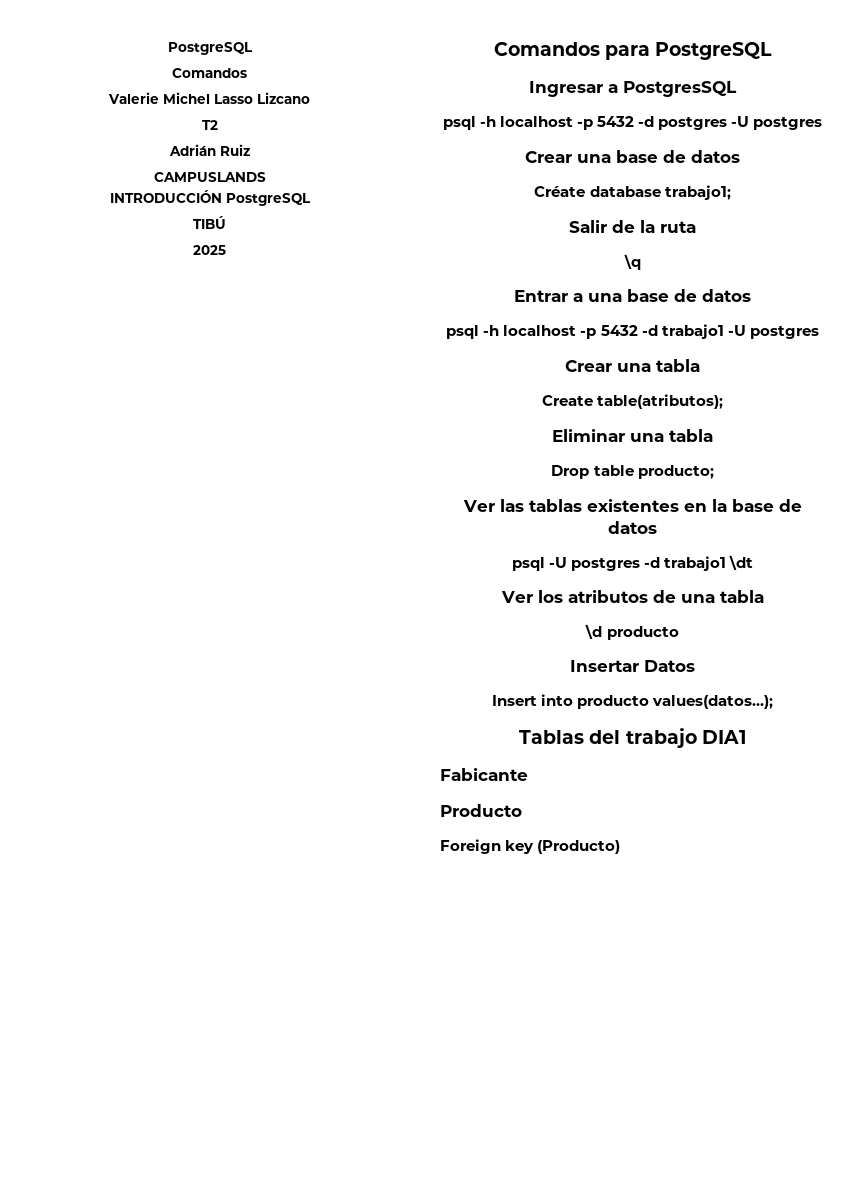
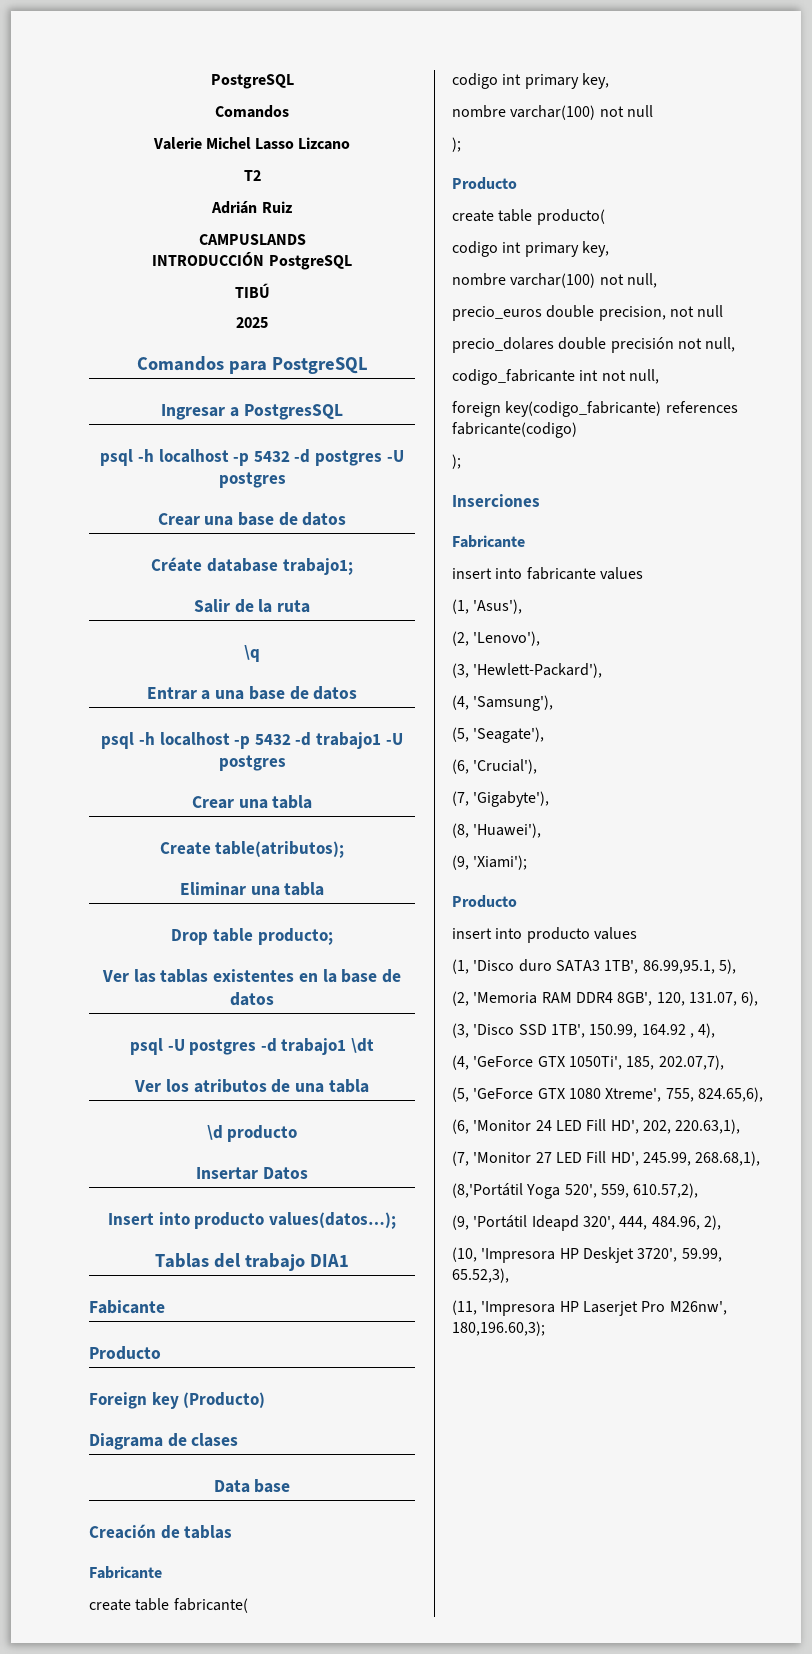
+ Diagrama de clases
+ Data base
+ Creación de tablas
+ Fabricante
+ create table fabricante(
+ codigo int primary key,
+ nombre varchar(100) not null
+ );
+ Producto
+ create table producto(
+ codigo int primary key,
+ nombre varchar(100) not null,
+ precio_euros double precision, not null
+ precio_dolares double precisión not null,
+ codigo_fabricante int not null,
+ foreign key(codigo_fabricante) references fabricante(codigo)
+ );
+ Inserciones
+ Fabricante
+ insert into fabricante values
+ (1, 'Asus'),
+ (2, 'Lenovo'),
+ (3, 'Hewlett-Packard'),
+ (4, 'Samsung'),
+ (5, 'Seagate'),
+ (6, 'Crucial'),
+ (7, 'Gigabyte'),
+ (8, 'Huawei'),
+ (9, 'Xiami');
+ Producto
+ insert into producto values
+ (1, 'Disco duro SATA3 1TB', 86.99,95.1, 5),
+ (2, 'Memoria RAM DDR4 8GB', 120, 131.07, 6),
+ (3, 'Disco SSD 1TB', 150.99, 164.92 , 4),
+ (4, 'GeForce GTX 1050Ti', 185, 202.07,7),
+ (5, 'GeForce GTX 1080 Xtreme', 755, 824.65,6),
+ (6, 'Monitor 24 LED Fill HD', 202, 220.63,1),
+ (7, 'Monitor 27 LED Fill HD', 245.99, 268.68,1),
+ (8,'Portátil Yoga 520', 559, 610.57,2),
+ (9, 'Portátil Ideapd 320', 444, 484.96, 2),
+ (10, 'Impresora HP Deskjet 3720', 59.99, 65.52,3),
+ (11, 'Impresora HP Laserjet Pro M26nw', 180,196.60,3);

